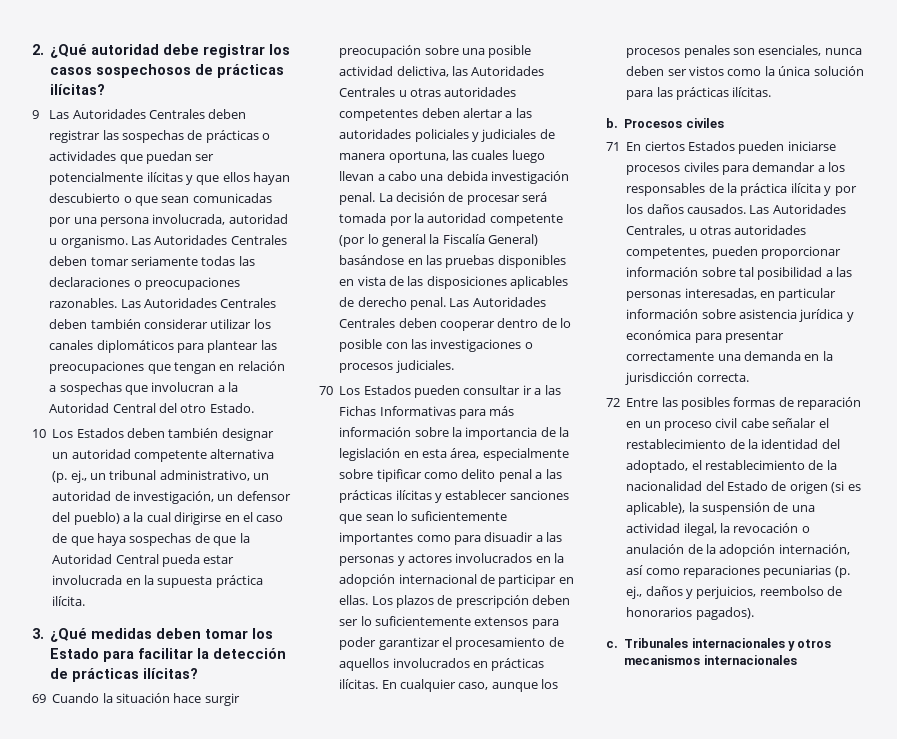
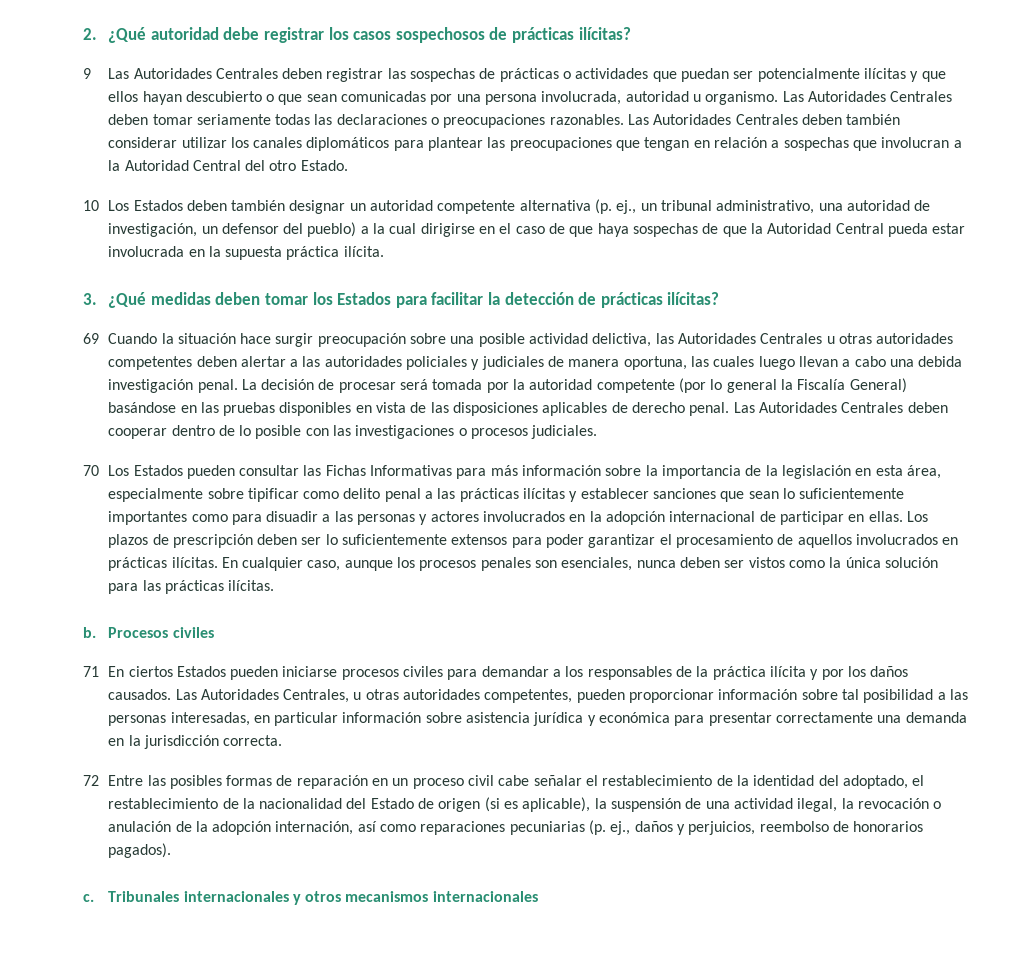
- 10 Los Estados deben también designar un autoridad competente alternativa (p. ej., un tribunal administrativo, un autoridad de investigación, un defensor del pueblo) a la cual dirigirse en el caso de que haya sospechas de que la Autoridad Central pueda estar involucrada en la supuesta práctica ilícita.
+ 10 Los Estados deben también designar un autoridad competente alternativa (p. ej., un tribunal administrativo, una autoridad de investigación, un defensor del pueblo) a la cual dirigirse en el caso de que haya sospechas de que la Autoridad Central pueda estar involucrada en la supuesta práctica ilícita.
- 3. ¿Qué medidas deben tomar los Estado para facilitar la detección de prácticas ilícitas?
+ 3. ¿Qué medidas deben tomar los Estados para facilitar la detección de prácticas ilícitas?
- 70 Los Estados pueden consultar ir a las Fichas Informativas para más información sobre la importancia de la legislación en esta área, especialmente sobre tipificar como delito penal a las prácticas ilícitas y establecer sanciones que sean lo suficientemente importantes como para disuadir a las personas y actores involucrados en la adopción internacional de participar en ellas.
+ 70 Los Estados pueden consultar las Fichas Informativas para más información sobre la importancia de la legislación en esta área, especialmente sobre tipificar como delito penal a las prácticas ilícitas y establecer sanciones que sean lo suficientemente importantes como para disuadir a las personas y actores involucrados en la adopción internacional de participar en ellas.

